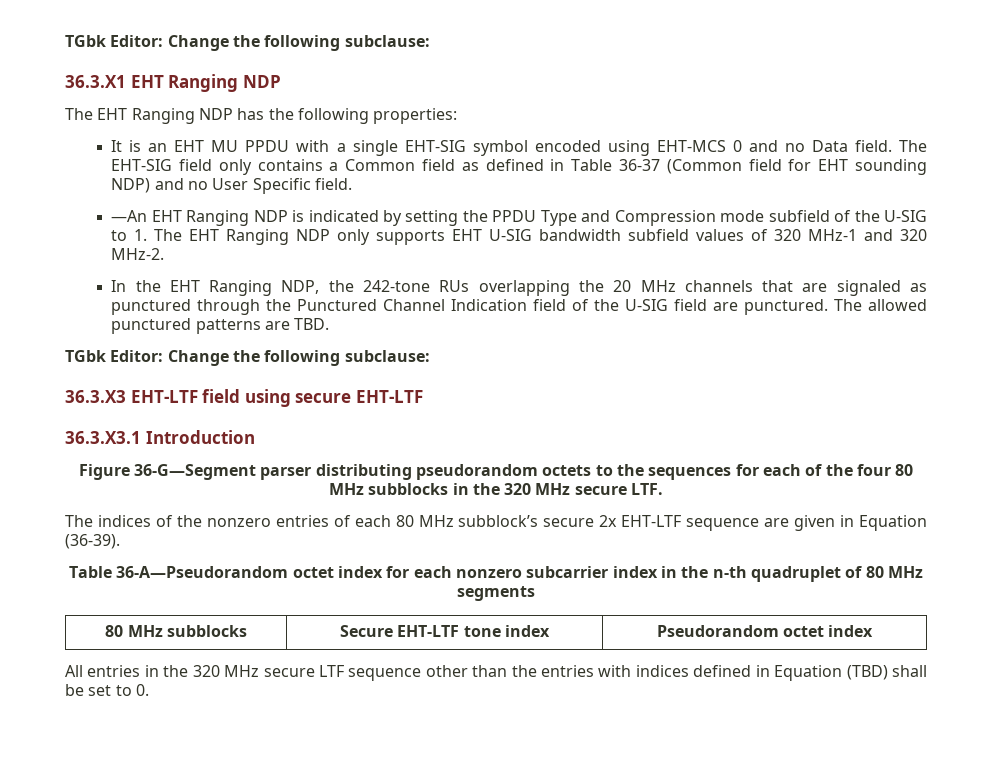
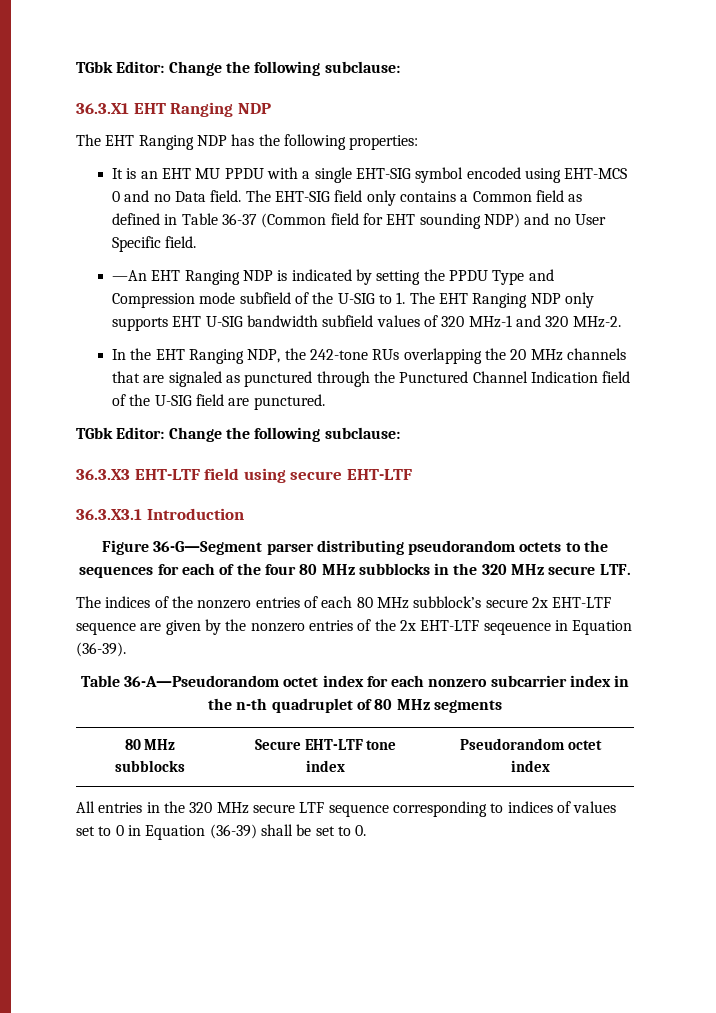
- The allowed punctured patterns are TBD.
- The indices of the nonzero entries of each 80 MHz subblock’s secure 2x EHT-LTF sequence are given in Equation (36-39).
+ The indices of the nonzero entries of each 80 MHz subblock’s secure 2x EHT-LTF sequence are given by the nonzero entries of the 2x EHT-LTF seqeuence in Equation (36-39).
- All entries in the 320 MHz secure LTF sequence other than the entries with indices defined in Equation (TBD) shall be set to 0.
+ All entries in the 320 MHz secure LTF sequence corresponding to indices of values set to 0 in Equation (36-39) shall be set to 0.

